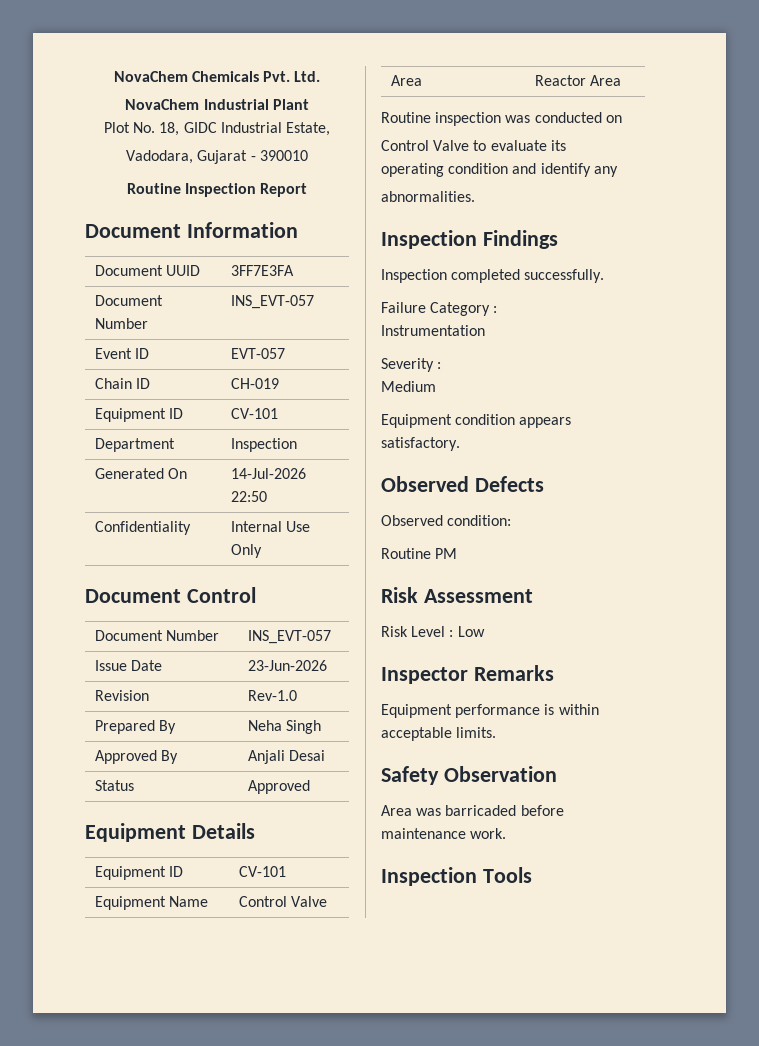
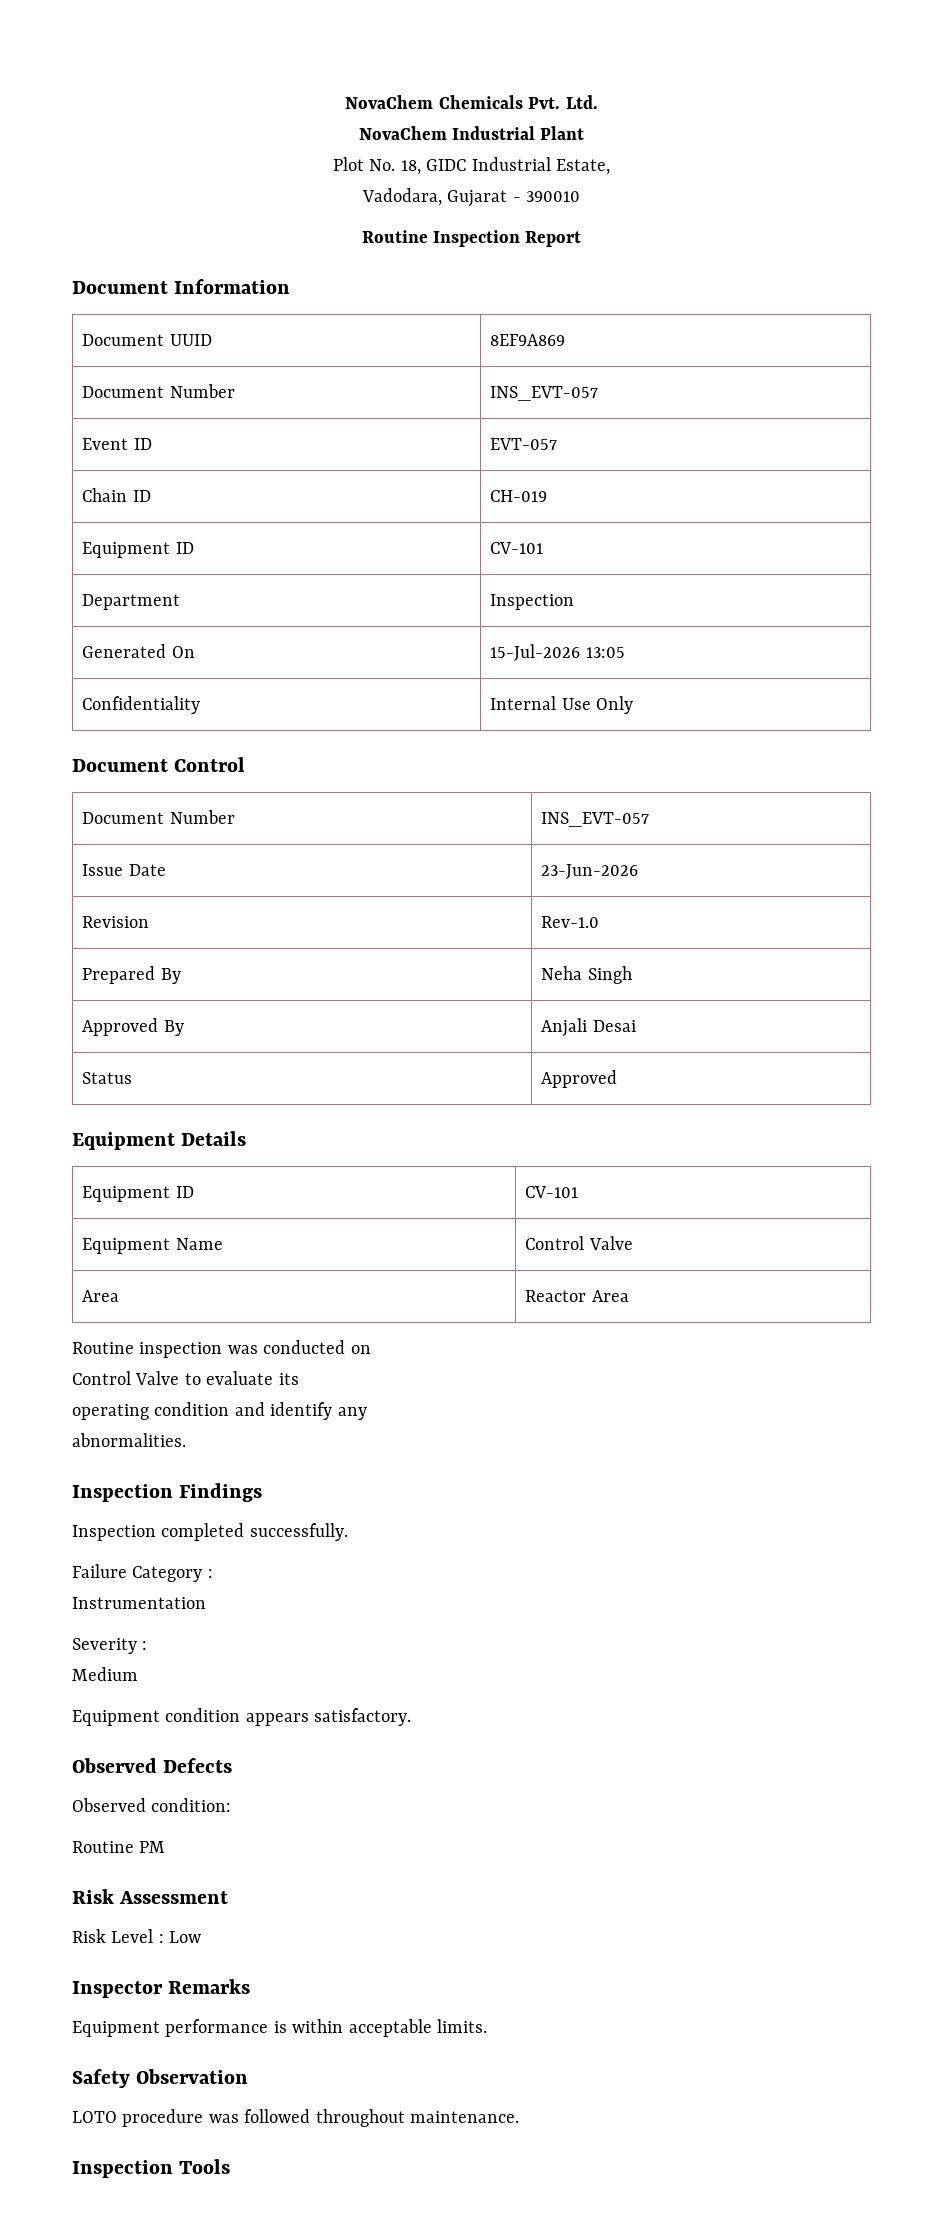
- Document UUID | 3FF7E3FA
+ Document UUID | 8EF9A869
- Generated On | 14-Jul-2026 22:50
+ Generated On | 15-Jul-2026 13:05
- Area was barricaded before maintenance work.
+ LOTO procedure was followed throughout maintenance.

